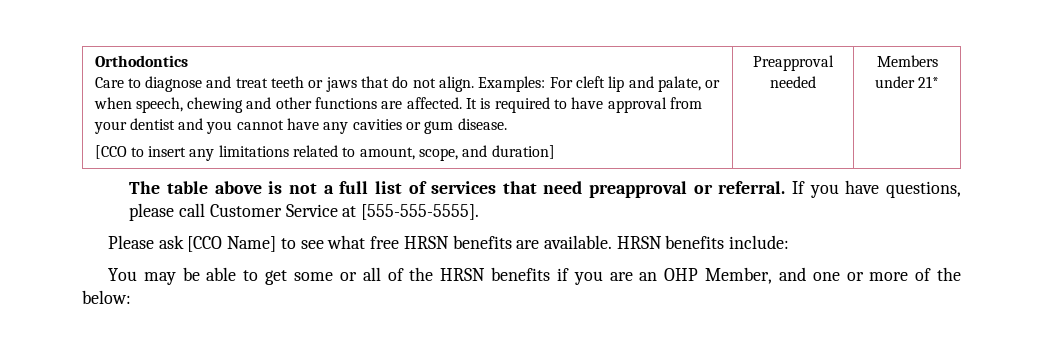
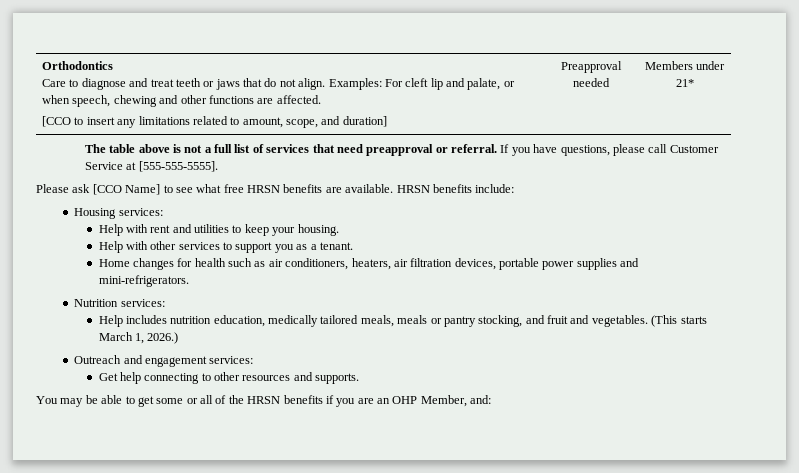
- It is required to have approval from your dentist and you cannot have any cavities or gum disease.
+ Housing services:
+ Help with rent and utilities to keep your housing.
+ Help with other services to support you as a tenant.
+ Home changes for health such as air conditioners, heaters, air filtration devices, portable power supplies and mini-refrigerators.
+ Nutrition services:
+ Help includes nutrition education, medically tailored meals, meals or pantry stocking, and fruit and vegetables. (This starts March 1, 2026.)
+ Outreach and engagement services:
+ Get help connecting to other resources and supports.
- You may be able to get some or all of the HRSN benefits if you are an OHP Member, and one or more of the below:
+ You may be able to get some or all of the HRSN benefits if you are an OHP Member, and:

